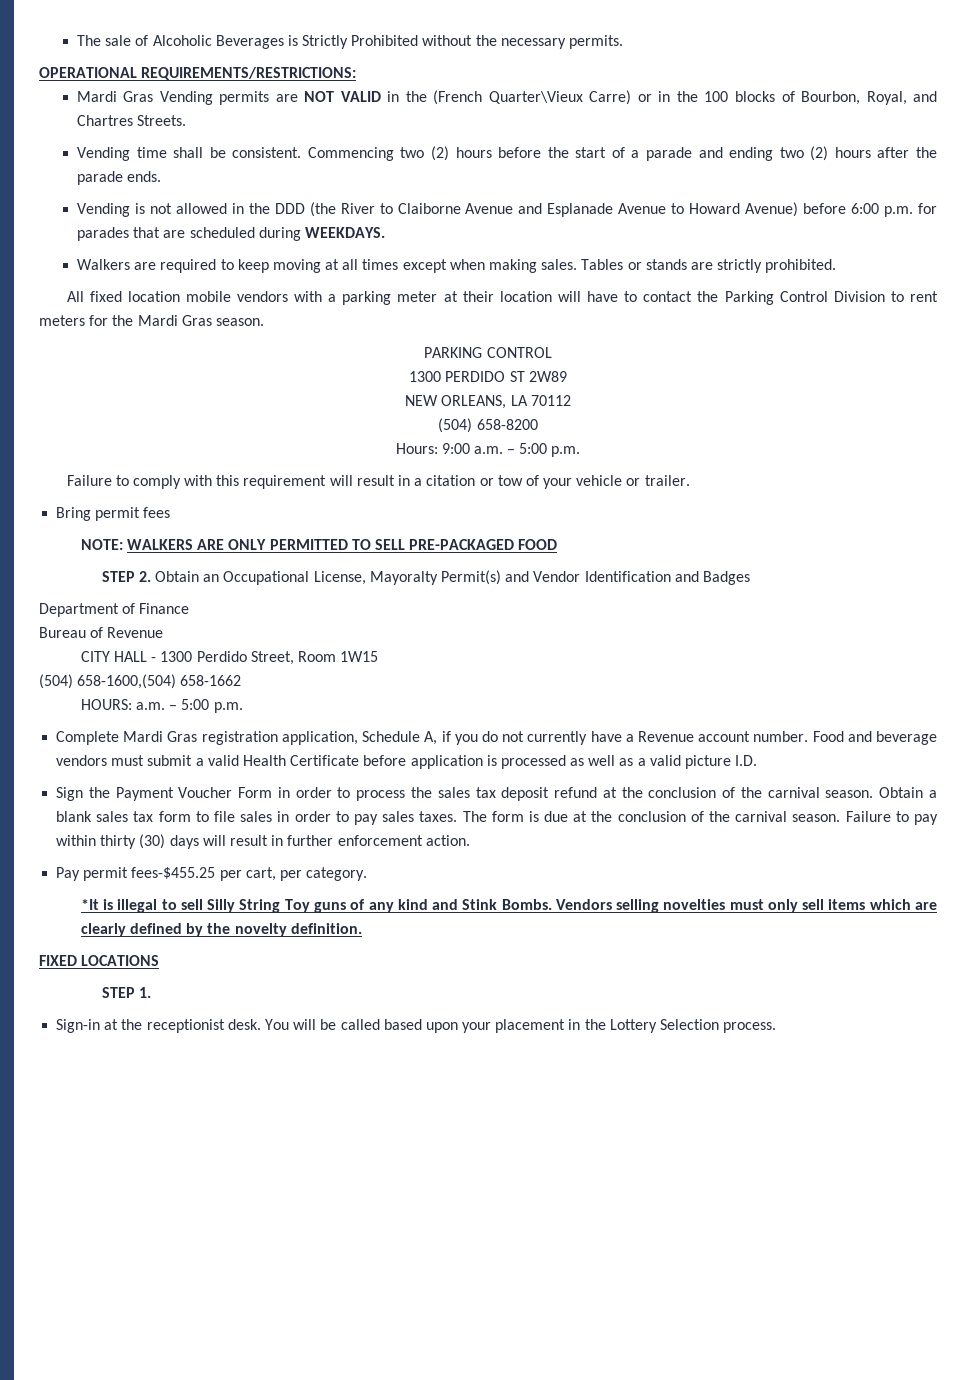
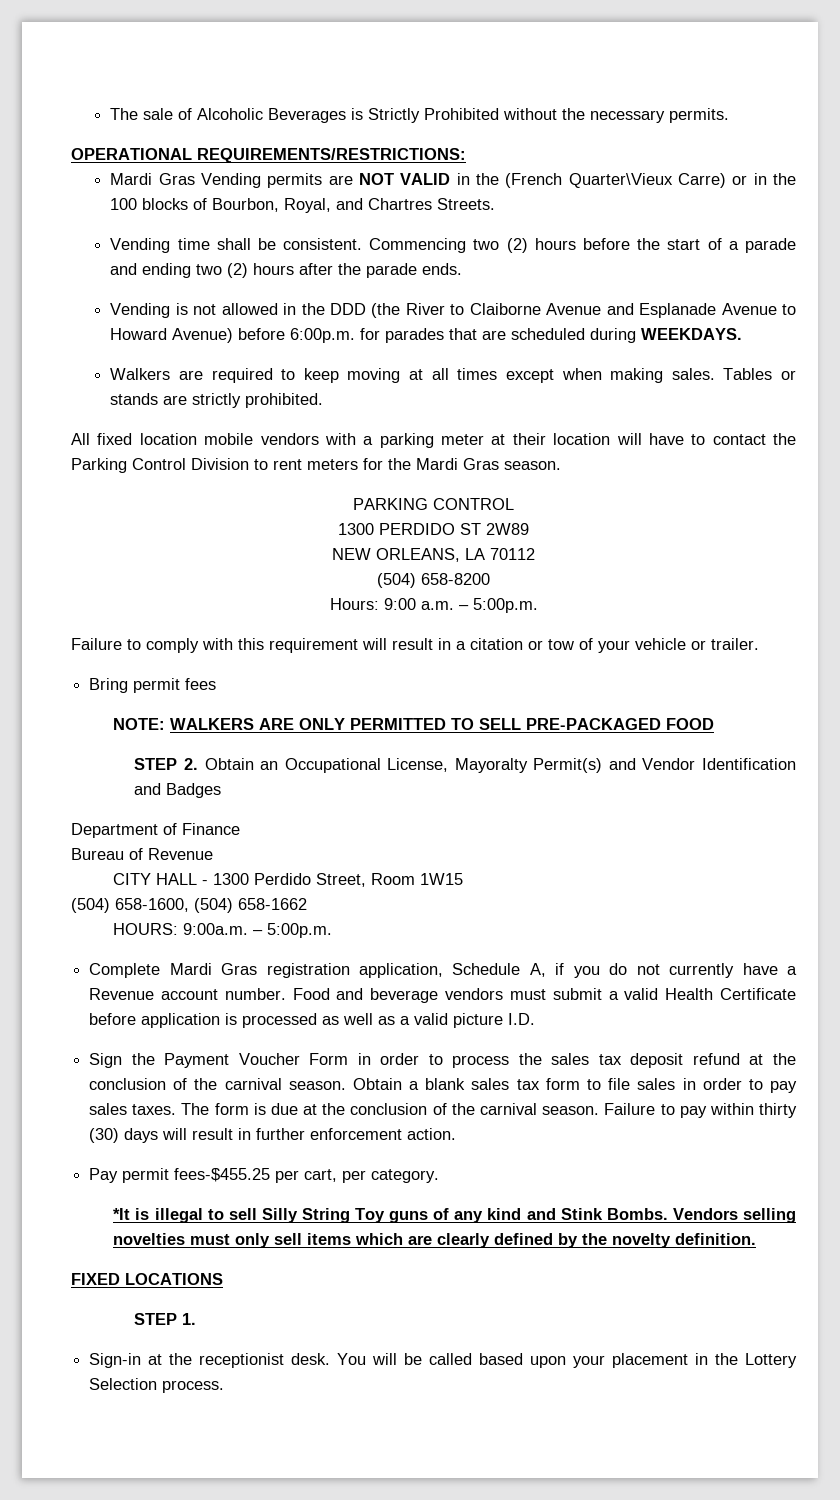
- Vending is not allowed in the DDD (the River to Claiborne Avenue and Esplanade Avenue to Howard Avenue) before 6:00 p.m. for parades that are scheduled during WEEKDAYS.
+ Vending is not allowed in the DDD (the River to Claiborne Avenue and Esplanade Avenue to Howard Avenue) before 6:00p.m. for parades that are scheduled during WEEKDAYS.
- Hours: 9:00 a.m. – 5:00 p.m.
+ Hours: 9:00 a.m. – 5:00p.m.
- (504) 658-1600,(504) 658-1662
+ (504) 658-1600, (504) 658-1662
- HOURS: a.m. – 5:00 p.m.
+ HOURS: 9:00a.m. – 5:00p.m.

